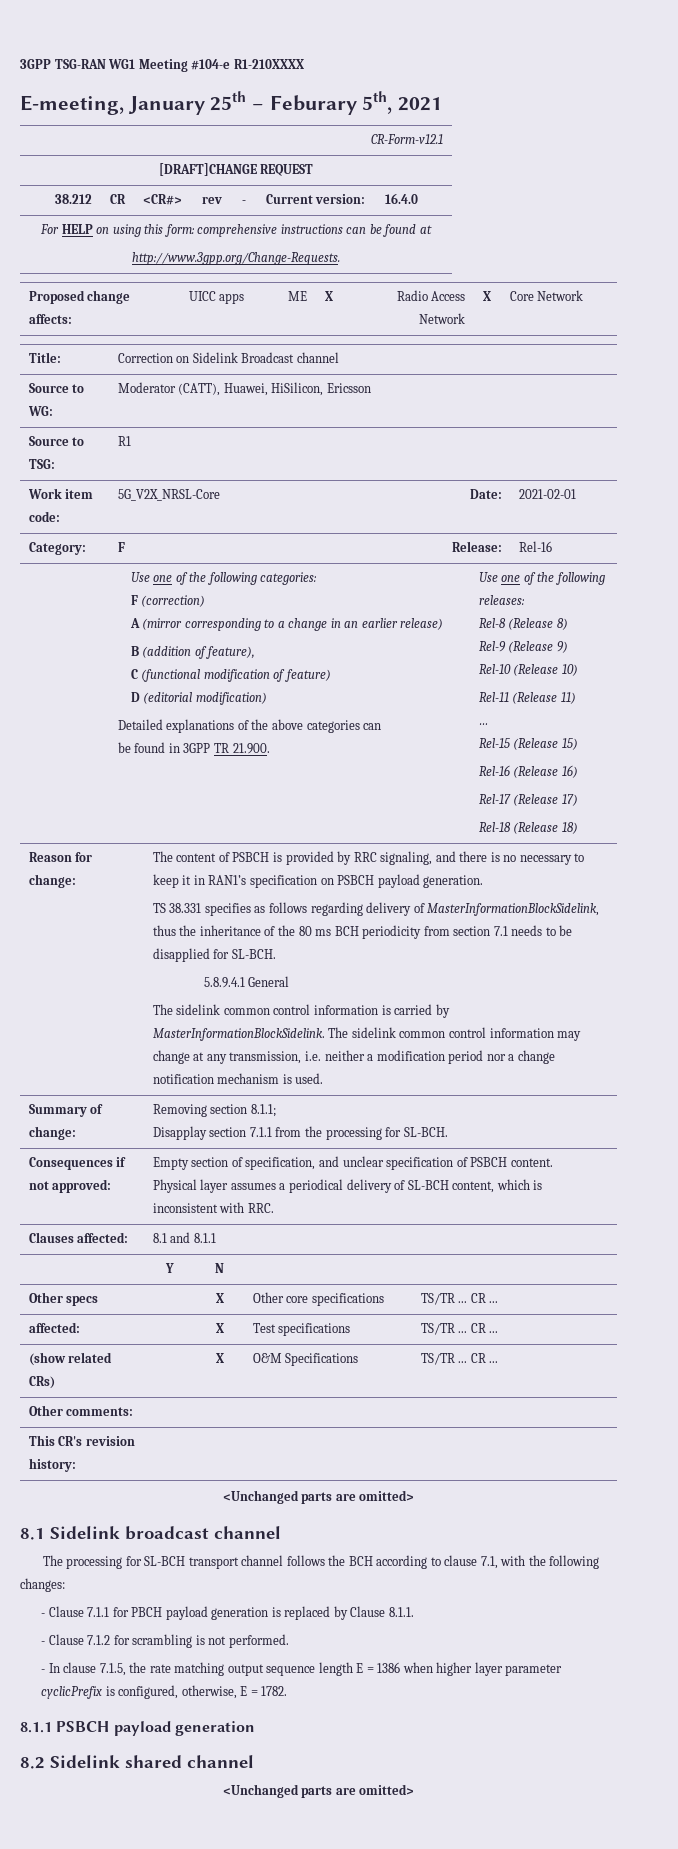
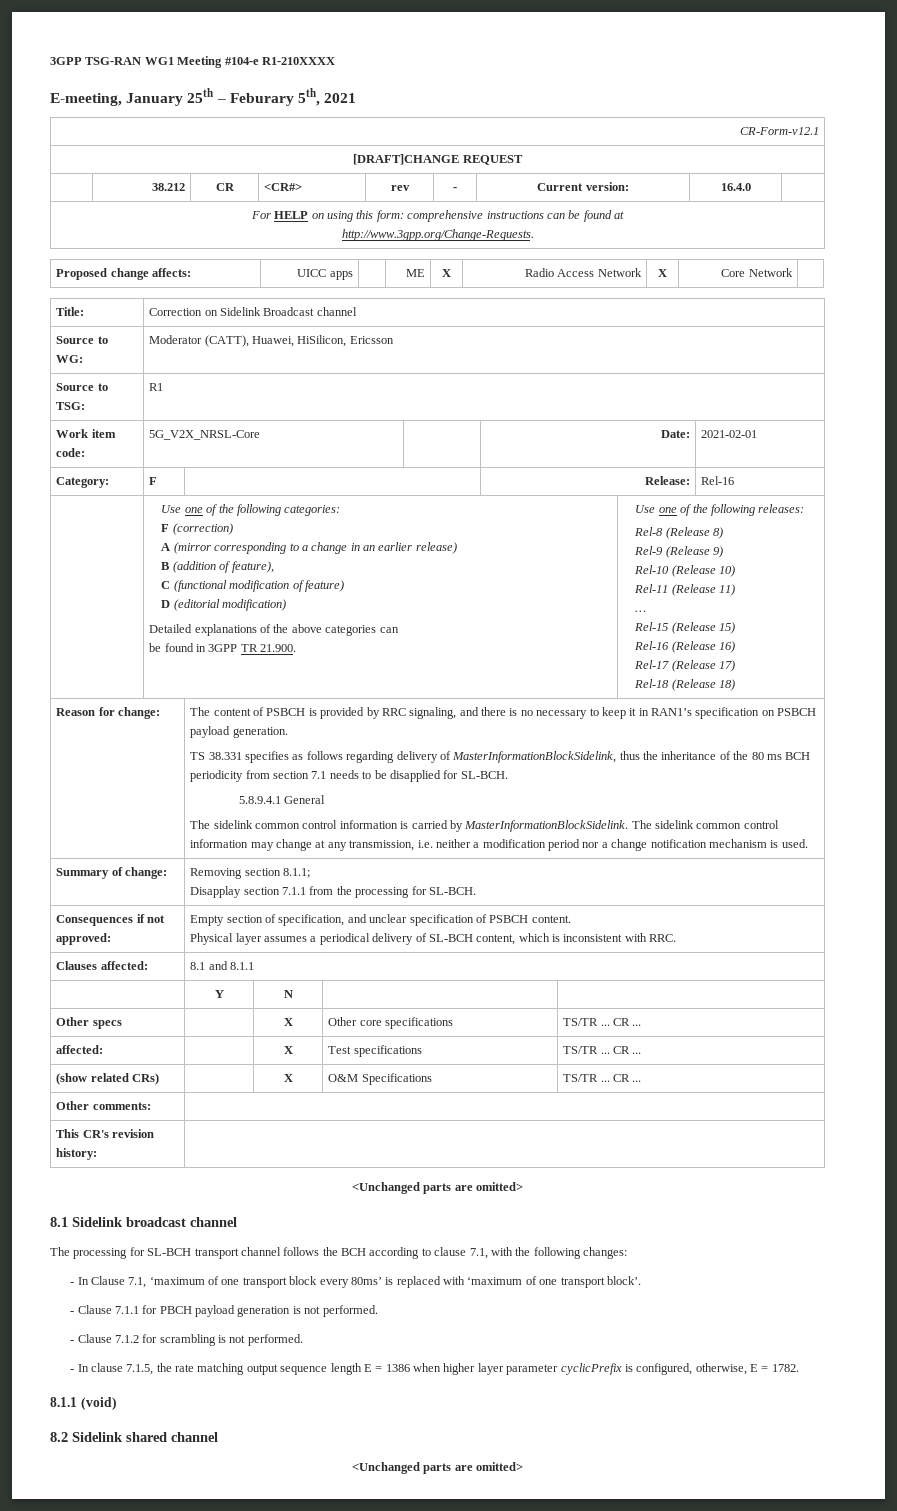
+ - In Clause 7.1, ‘maximum of one transport block every 80ms’ is replaced with ‘maximum of one transport block’.
- - Clause 7.1.1 for PBCH payload generation is replaced by Clause 8.1.1.
+ - Clause 7.1.1 for PBCH payload generation is not performed.
- 8.1.1 PSBCH payload generation
+ 8.1.1 (void)

